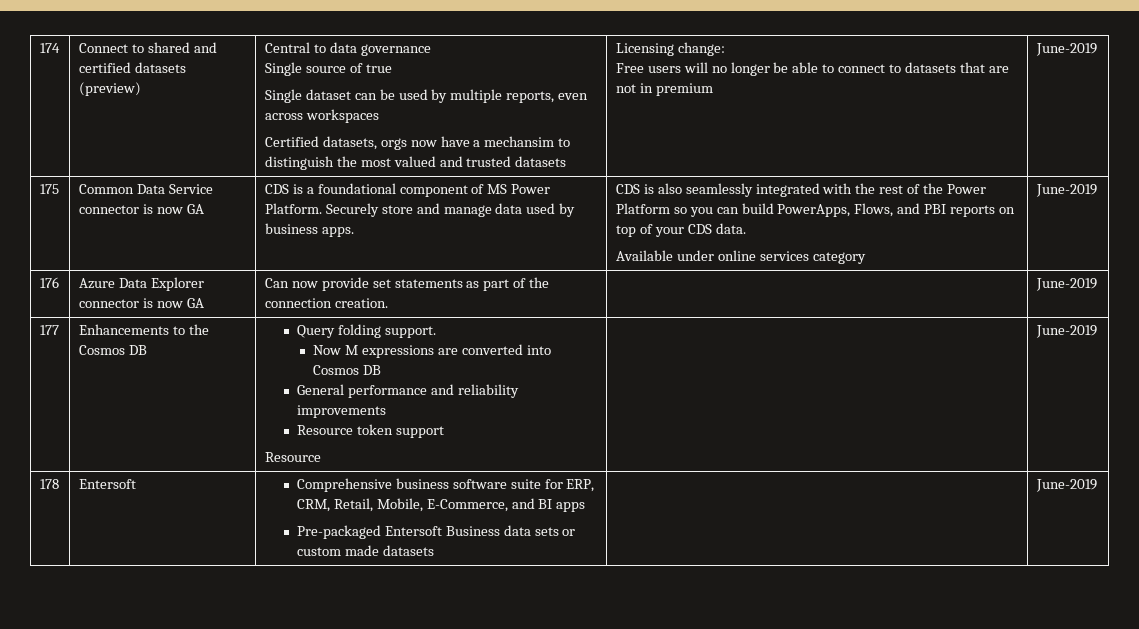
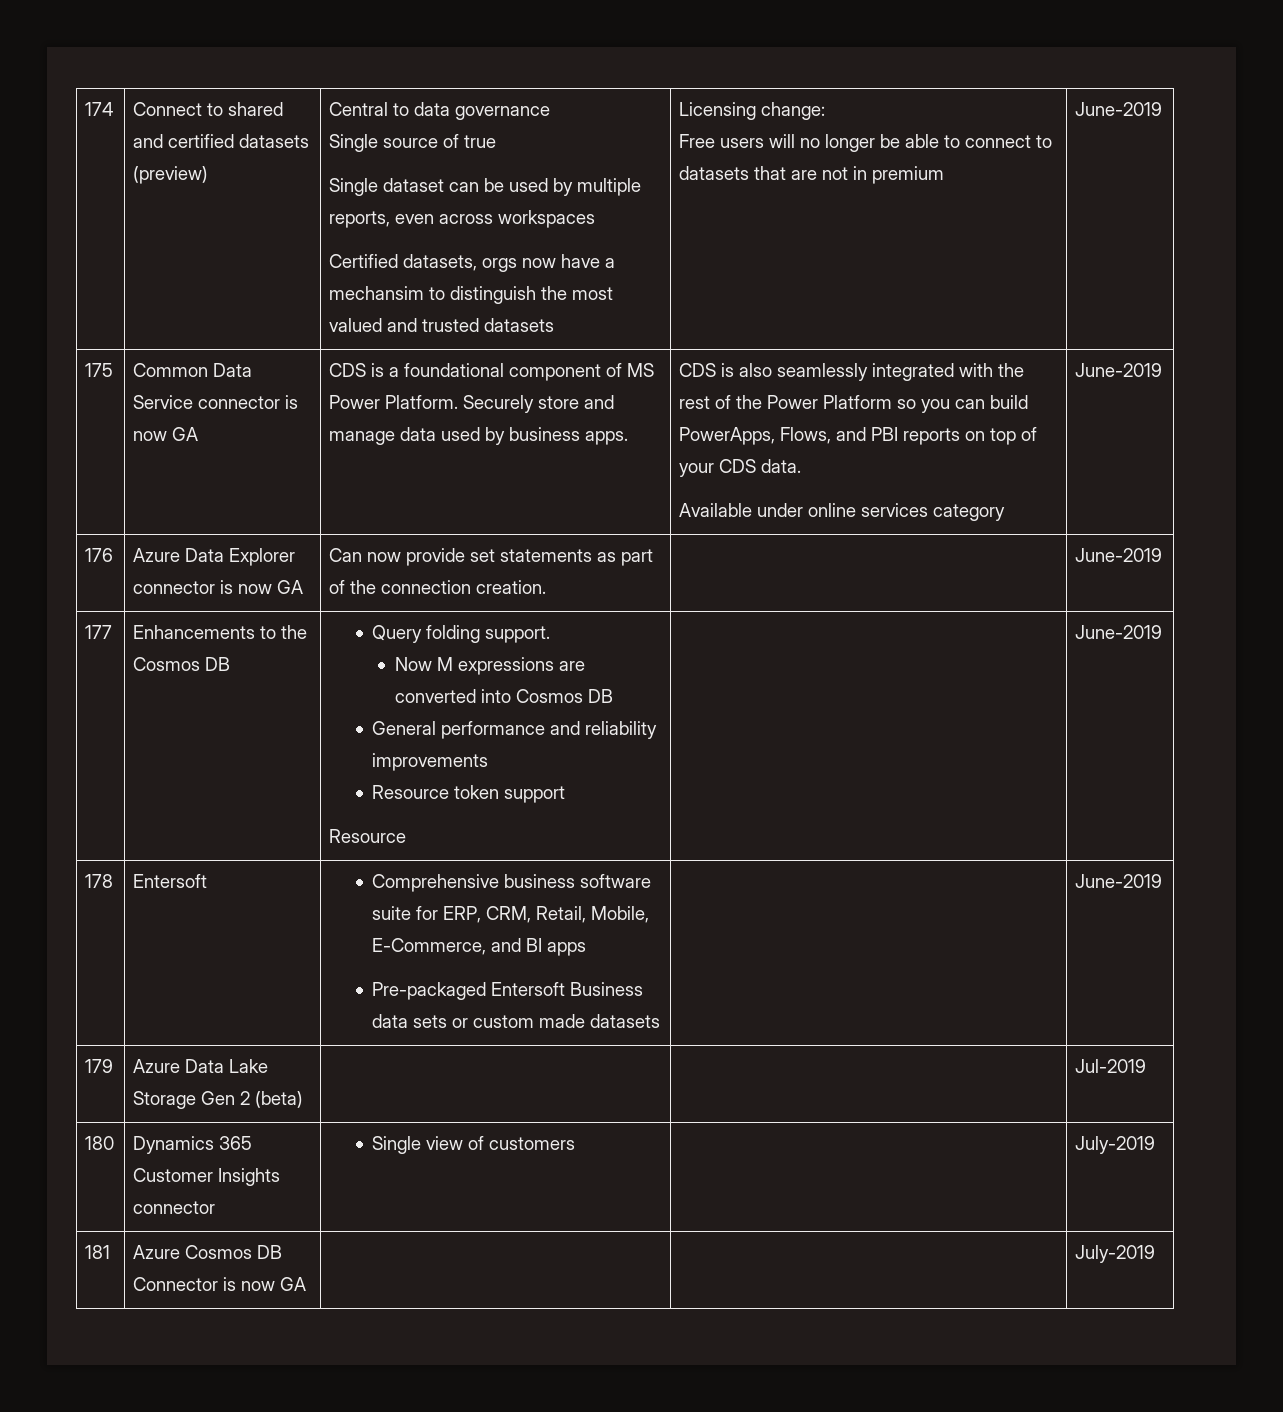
+ 179 | Azure Data Lake Storage Gen 2 (beta) | | | Jul-2019
+ 180 | Dynamics 365 Customer Insights connector | Single view of customers | | July-2019
+ 181 | Azure Cosmos DB Connector is now GA | | | July-2019

